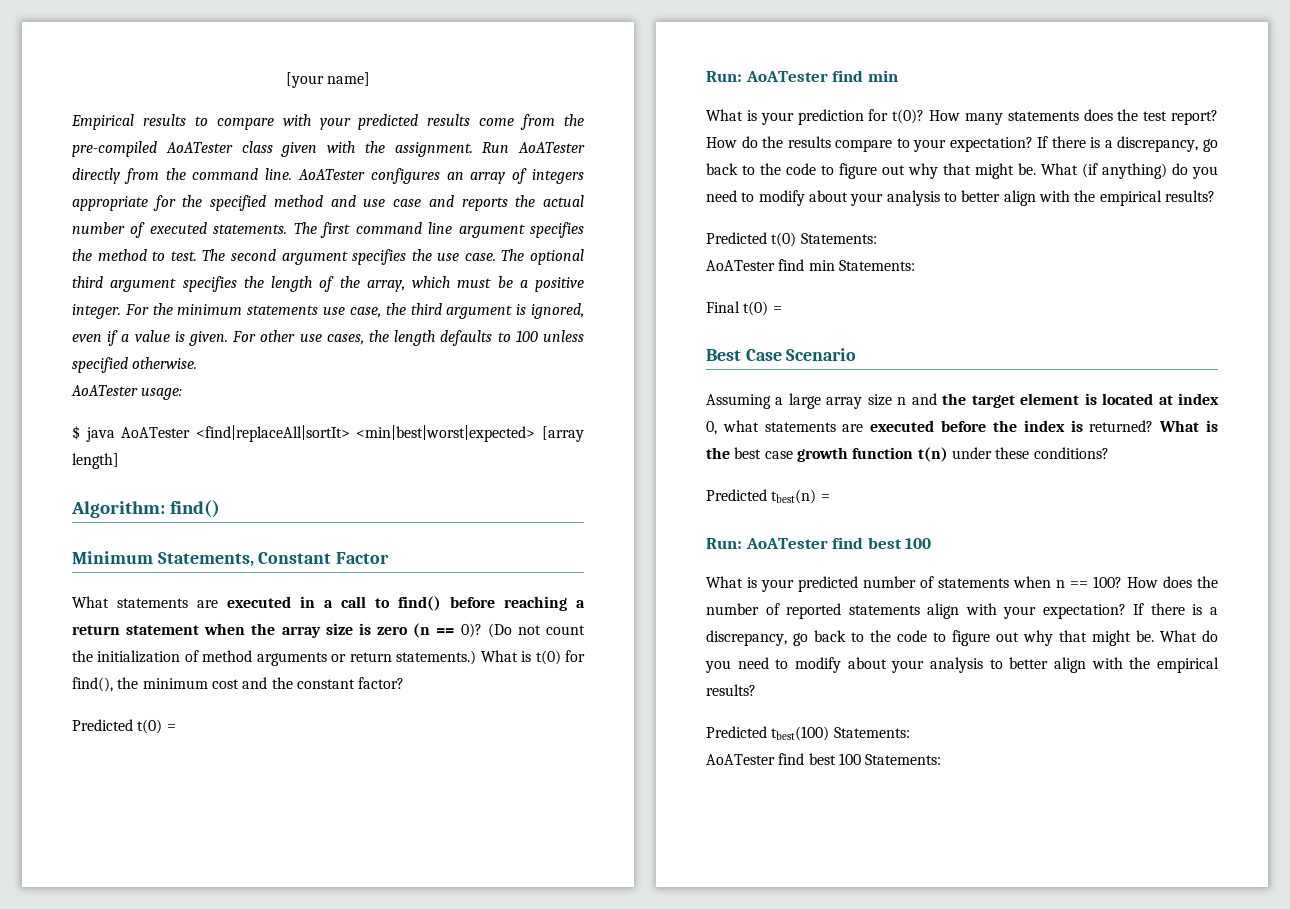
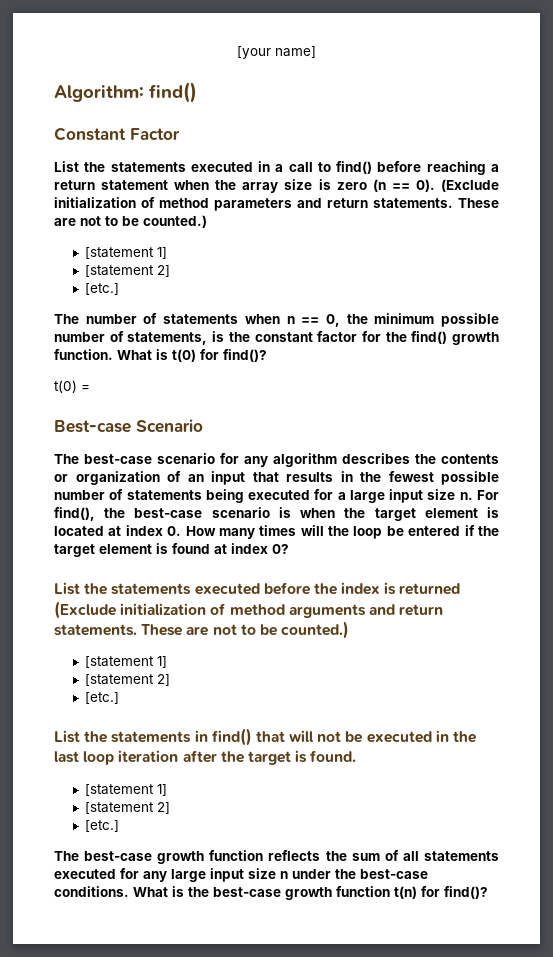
- Empirical results to compare with your predicted results come from the pre-compiled AoATester class given with the assignment. Run AoATester directly from the command line. AoATester configures an array of integers appropriate for the specified method and use case and reports the actual number of executed statements. The first command line argument specifies the method to test. The second argument specifies the use case. The optional third argument specifies the length of the array, which must be a positive integer. For the minimum statements use case, the third argument is ignored, even if a value is given. For other use cases, the length defaults to 100 unless specified otherwise.
- AoATester usage:
- $ java AoATester <find|replaceAll|sortIt> <min|best|worst|expected> [array length]
- Minimum Statements, Constant Factor
+ Constant Factor
- What statements are executed in a call to find() before reaching a return statement when the array size is zero (n == 0)? (Do not count the initialization of method arguments or return statements.) What is t(0) for find(), the minimum cost and the constant factor?
- Predicted t(0) =
- Run: AoATester find min
- What is your prediction for t(0)? How many statements does the test report? How do the results compare to your expectation? If there is a discrepancy, go back to the code to figure out why that might be. What (if anything) do you need to modify about your analysis to better align with the empirical results?
- Predicted t(0) Statements:
- AoATester find min Statements:
- Final t(0) =
- Best Case Scenario
- Assuming a large array size n and the target element is located at index 0, what statements are executed before the index is returned?
+ List the statements executed in a call to find() before reaching a return statement when the array size is zero (n == 0). (Exclude initialization of method parameters and return statements. These are not to be counted.)
+ [statement 1]
+ [statement 2]
+ [etc.]
+ The number of statements when n == 0, the minimum possible number of statements, is the constant factor for the find() growth function. What is t(0) for find()?
+ t(0) =
+ Best-case Scenario
+ The best-case scenario for any algorithm describes the contents or organization of an input that results in the fewest possible number of statements being executed for a large input size n. For find(), the best-case scenario is when the target element is located at index 0. How many times will the loop be entered if the target element is found at index 0?
+ List the statements executed before the index is returned (Exclude initialization of method arguments and return statements. These are not to be counted.)
+ [statement 1]
+ [statement 2]
+ [etc.]
+ List the statements in find() that will not be executed in the last loop iteration after the target is found.
+ [statement 1]
+ [statement 2]
+ [etc.]
+ The best-case growth function reflects the sum of all statements executed for any large input size n under the best-case conditions.
- What is the best case growth function t(n) under these conditions?
- Predicted tbest(n) =
- Run: AoATester find best 100
- What is your predicted number of statements when n == 100? How does the number of reported statements align with your expectation? If there is a discrepancy, go back to the code to figure out why that might be. What do you need to modify about your analysis to better align with the empirical results?
- Predicted tbest(100) Statements:
- AoATester find best 100 Statements:
+ What is the best-case growth function t(n) for find()?

